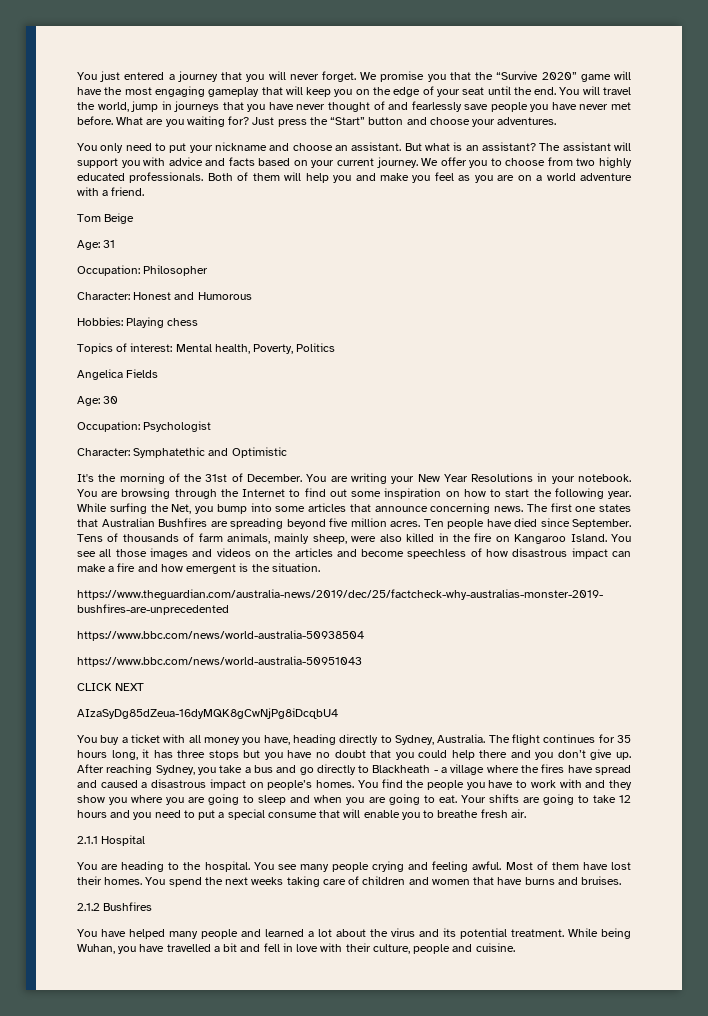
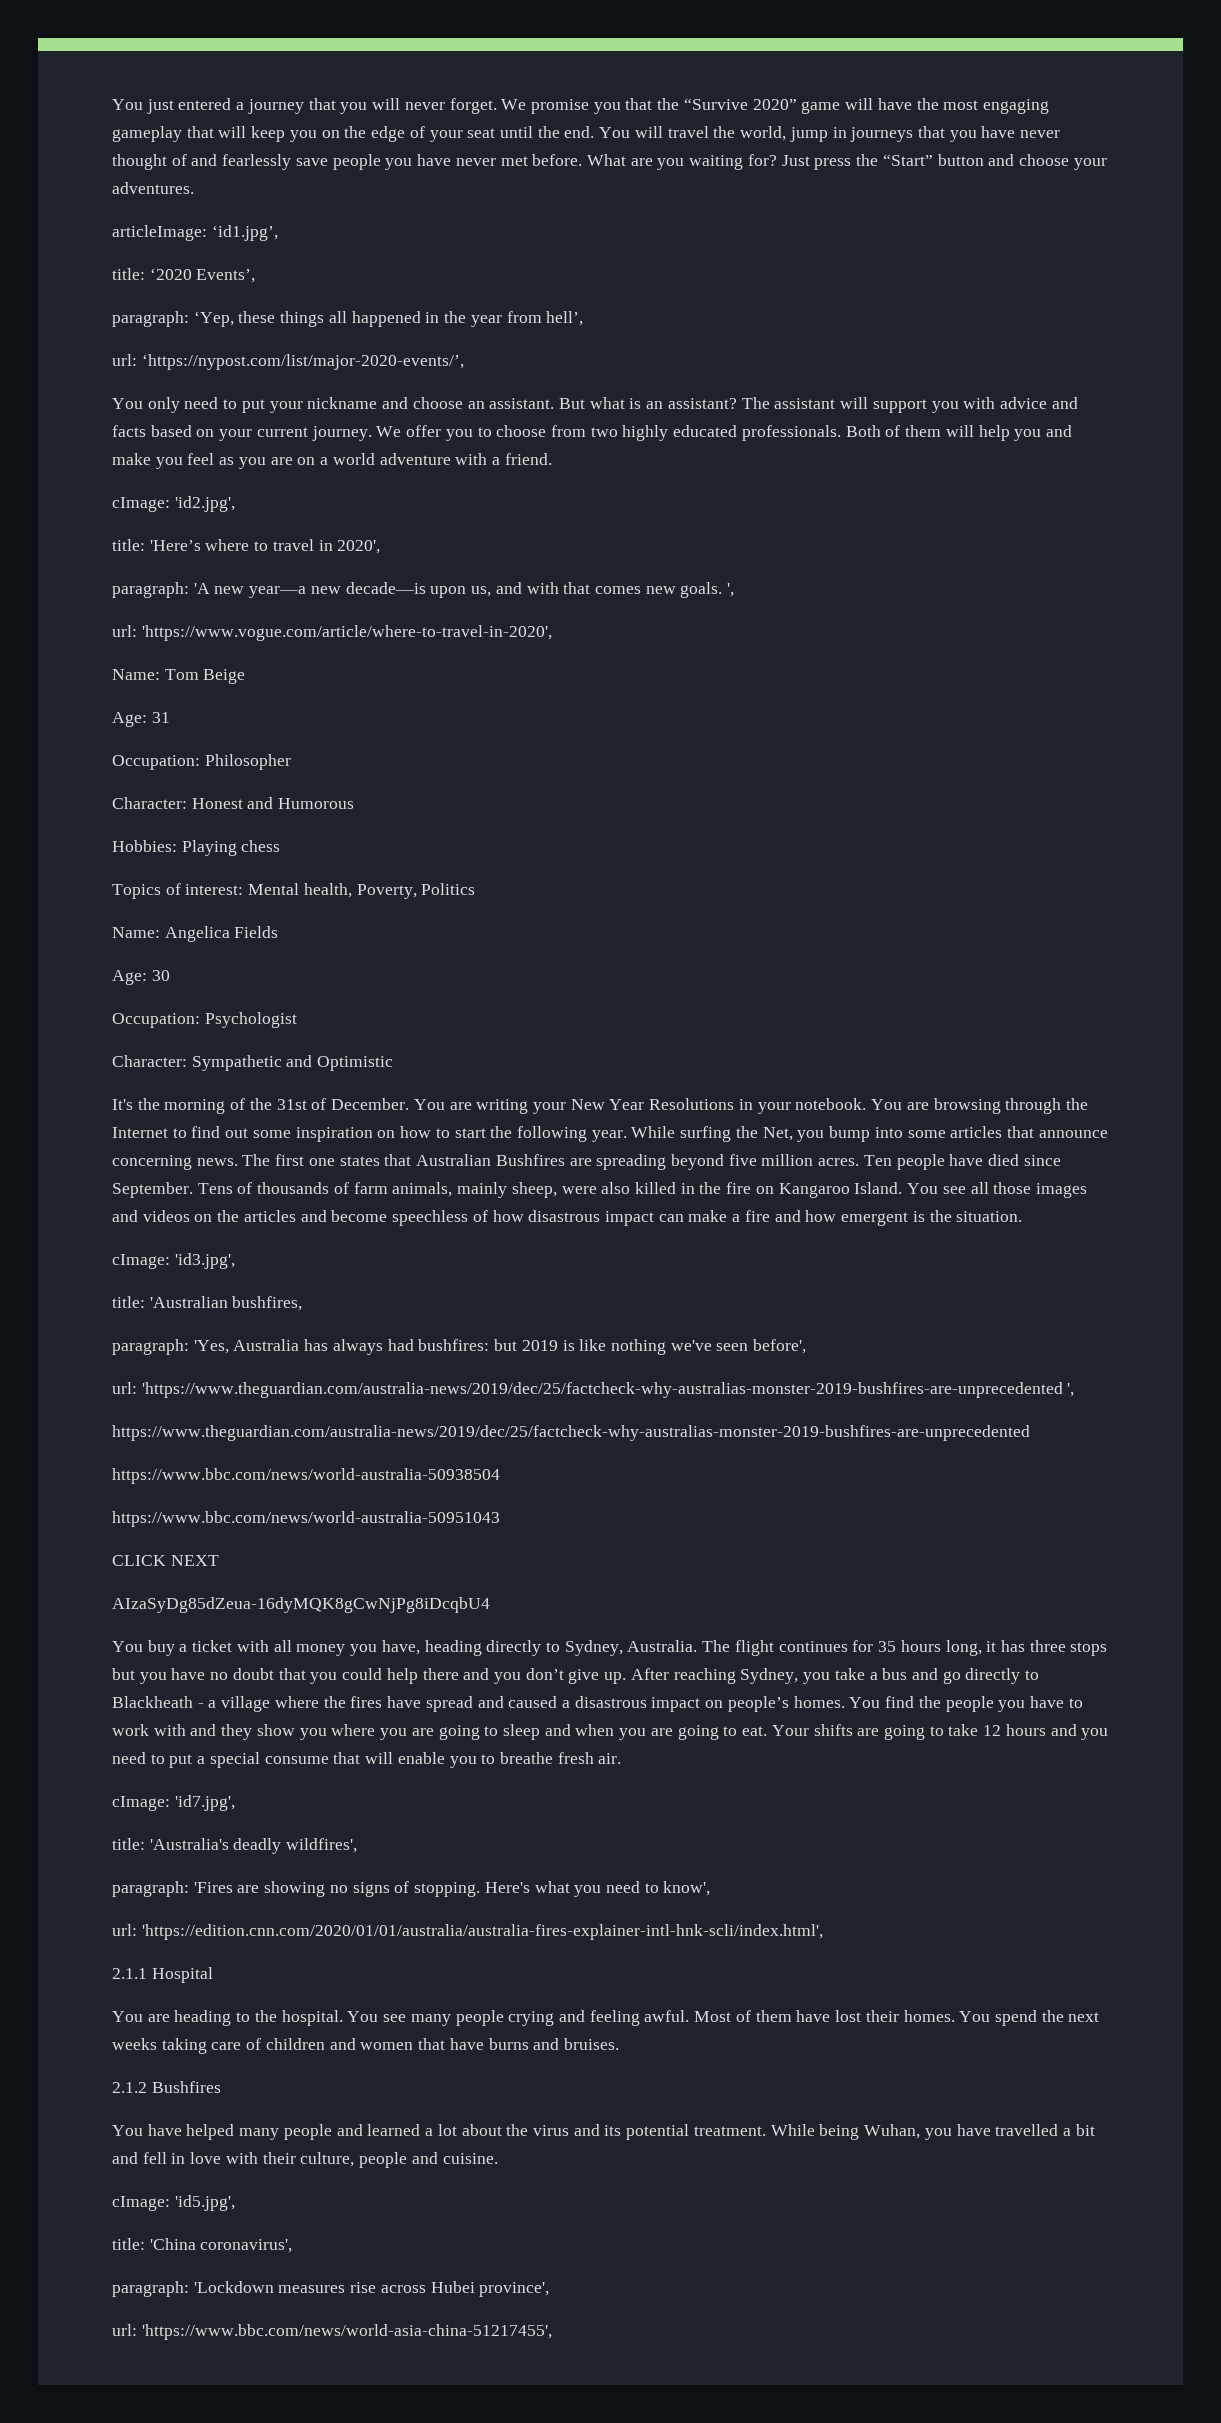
+ articleImage: ‘id1.jpg’,
+ title: ‘2020 Events’,
+ paragraph: ‘Yep, these things all happened in the year from hell’,
+ url: ‘https://nypost.com/list/major-2020-events/’,
- Tom Beige
+ cImage: 'id2.jpg',
+ title: 'Here’s where to travel in 2020',
+ paragraph: 'A new year—a new decade—is upon us, and with that comes new goals. ',
+ url: 'https://www.vogue.com/article/where-to-travel-in-2020',
+ Name: Tom Beige
- Angelica Fields
+ Name: Angelica Fields
- Character: Symphatethic and Optimistic
+ Character: Sympathetic and Optimistic
+ cImage: 'id3.jpg',
+ title: 'Australian bushfires,
+ paragraph: 'Yes, Australia has always had bushfires: but 2019 is like nothing we've seen before',
+ url: 'https://www.theguardian.com/australia-news/2019/dec/25/factcheck-why-australias-monster-2019-bushfires-are-unprecedented ',
+ cImage: 'id7.jpg',
+ title: 'Australia's deadly wildfires',
+ paragraph: 'Fires are showing no signs of stopping. Here's what you need to know',
+ url: 'https://edition.cnn.com/2020/01/01/australia/australia-fires-explainer-intl-hnk-scli/index.html',
+ cImage: 'id5.jpg',
+ title: 'China coronavirus',
+ paragraph: 'Lockdown measures rise across Hubei province',
+ url: 'https://www.bbc.com/news/world-asia-china-51217455',

